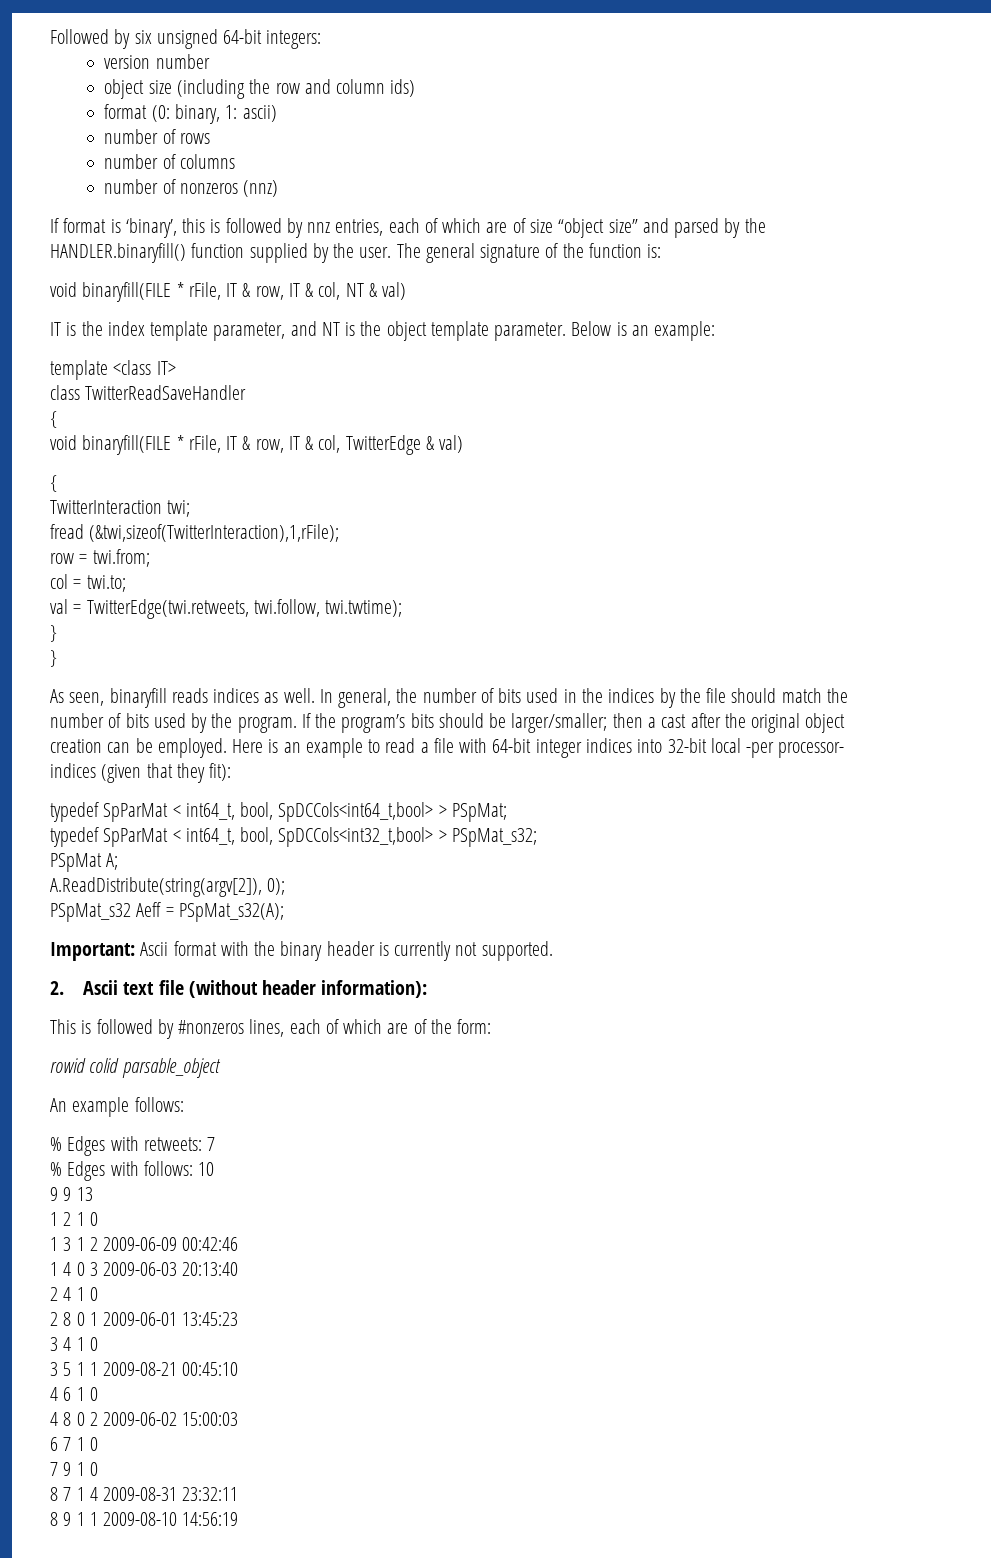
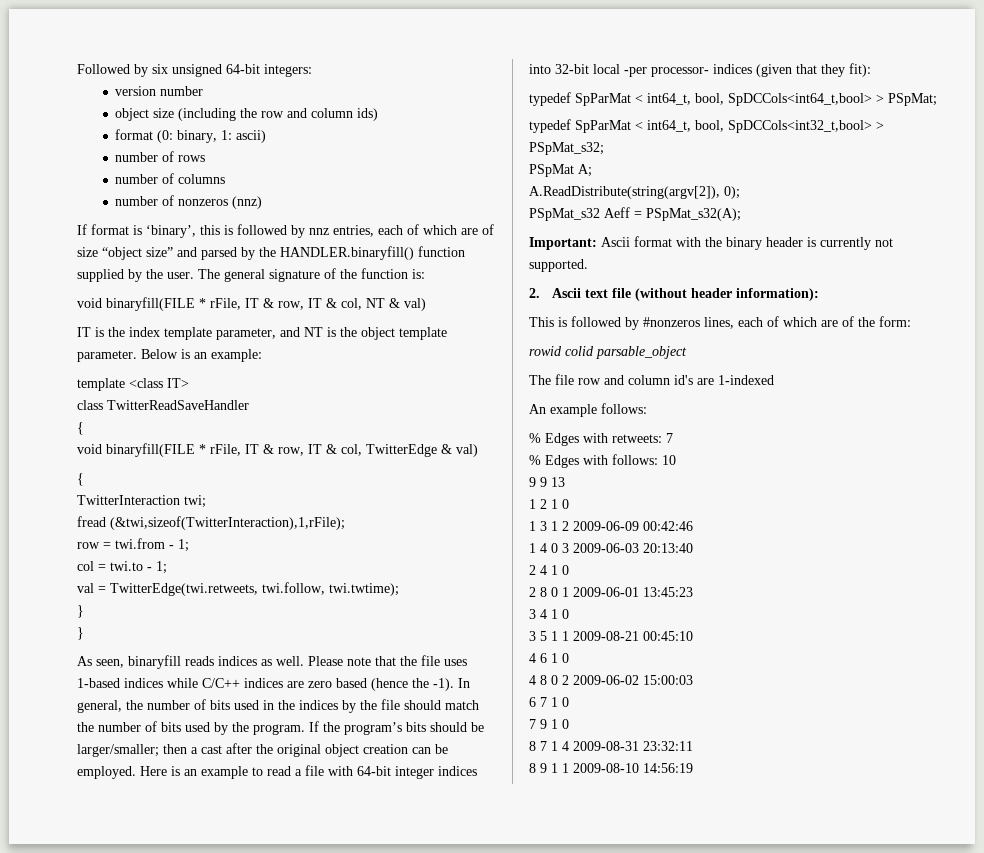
- row = twi.from;
+ row = twi.from - 1;
- col = twi.to;
+ col = twi.to - 1;
+ Please note that the file uses 1-based indices while C/C++ indices are zero based (hence the -1).
+ The file row and column id's are 1-indexed

